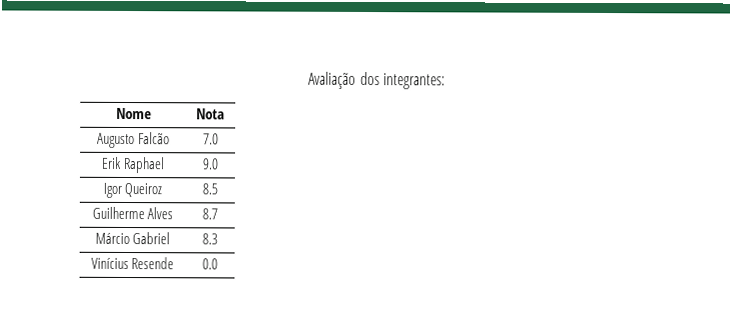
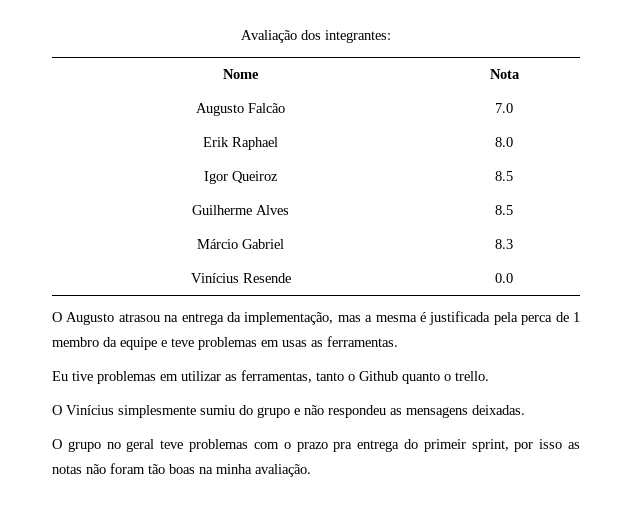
- Erik Raphael | 9.0
+ Erik Raphael | 8.0
- Guilherme Alves | 8.7
+ Guilherme Alves | 8.5
+ O Augusto atrasou na entrega da implementação, mas a mesma é justificada pela perca de 1 membro da equipe e teve problemas em usas as ferramentas.
+ Eu tive problemas em utilizar as ferramentas, tanto o Github quanto o trello.
+ O Vinícius simplesmente sumiu do grupo e não respondeu as mensagens deixadas.
+ O grupo no geral teve problemas com o prazo pra entrega do primeir sprint, por isso as notas não foram tão boas na minha avaliação.

